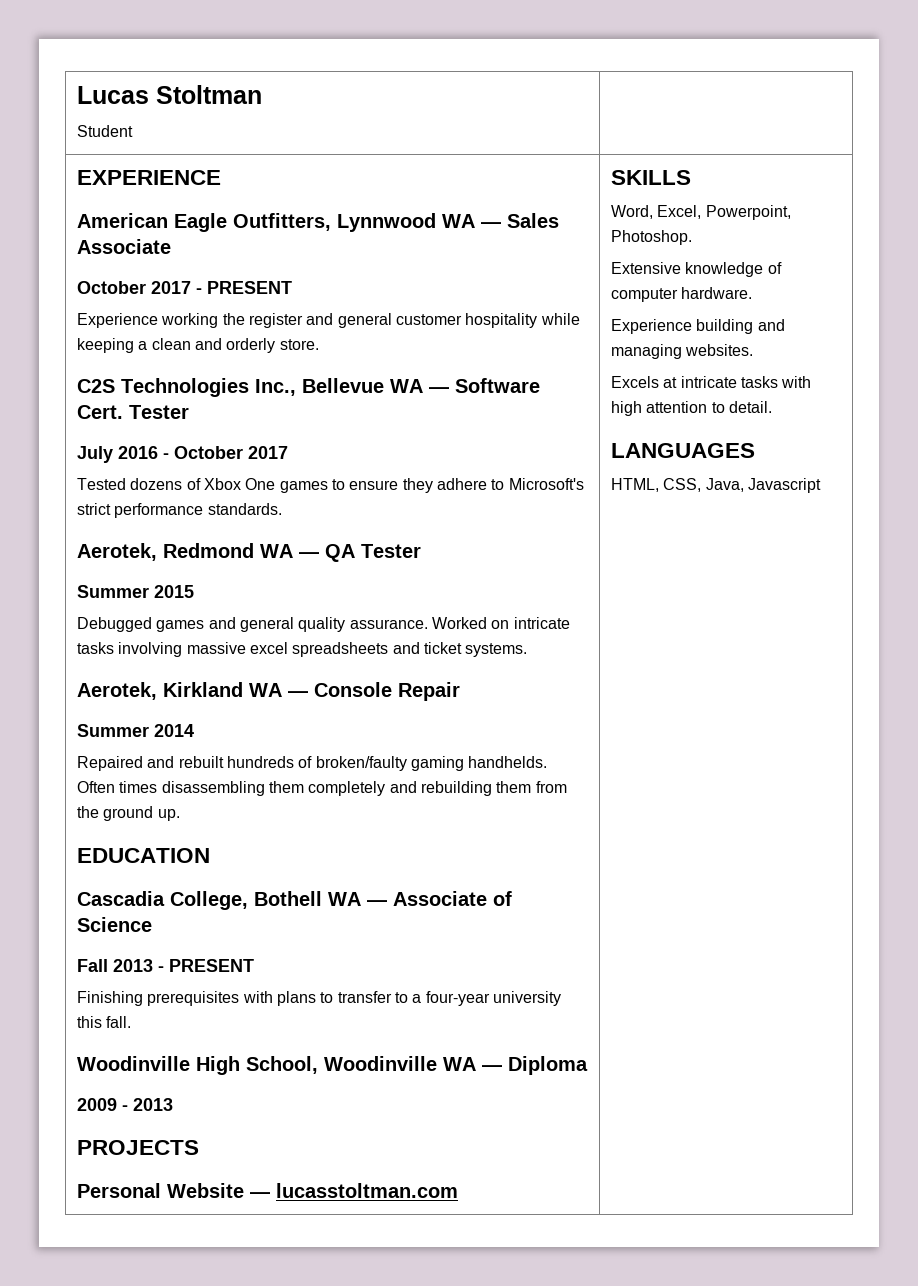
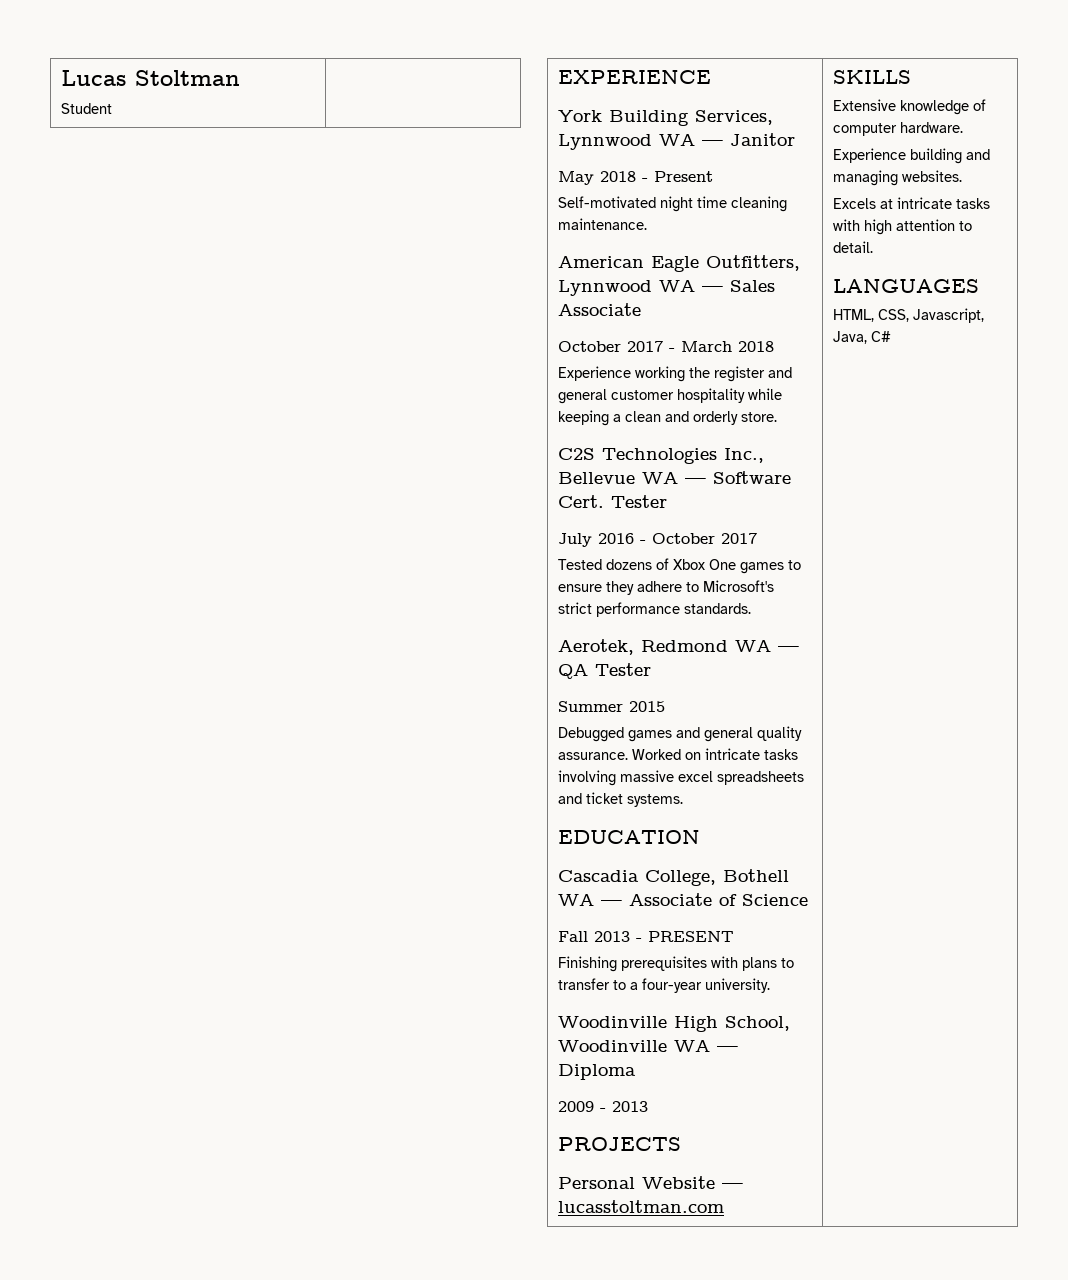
+ York Building Services, Lynnwood WA — Janitor
+ May 2018 - Present
+ Self-motivated night time cleaning maintenance.
- October 2017 - PRESENT
+ October 2017 - March 2018
- Aerotek, Kirkland WA — Console Repair
- Summer 2014
- Repaired and rebuilt hundreds of broken/faulty gaming handhelds. Often times disassembling them completely and rebuilding them from the ground up.
- Finishing prerequisites with plans to transfer to a four-year university this fall.
+ Finishing prerequisites with plans to transfer to a four-year university.
- Word, Excel, Powerpoint, Photoshop.
- HTML, CSS, Java, Javascript
+ HTML, CSS, Javascript, Java, C#

